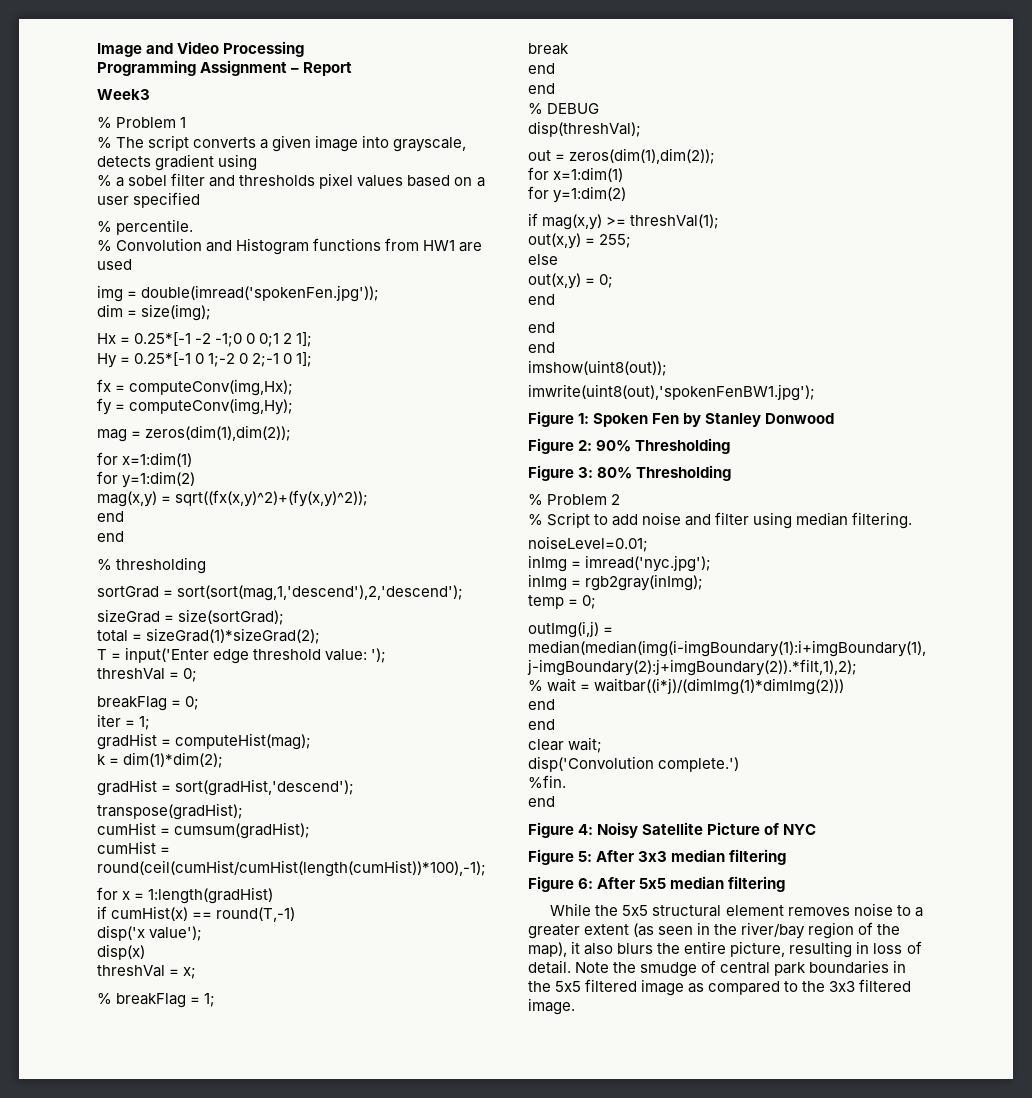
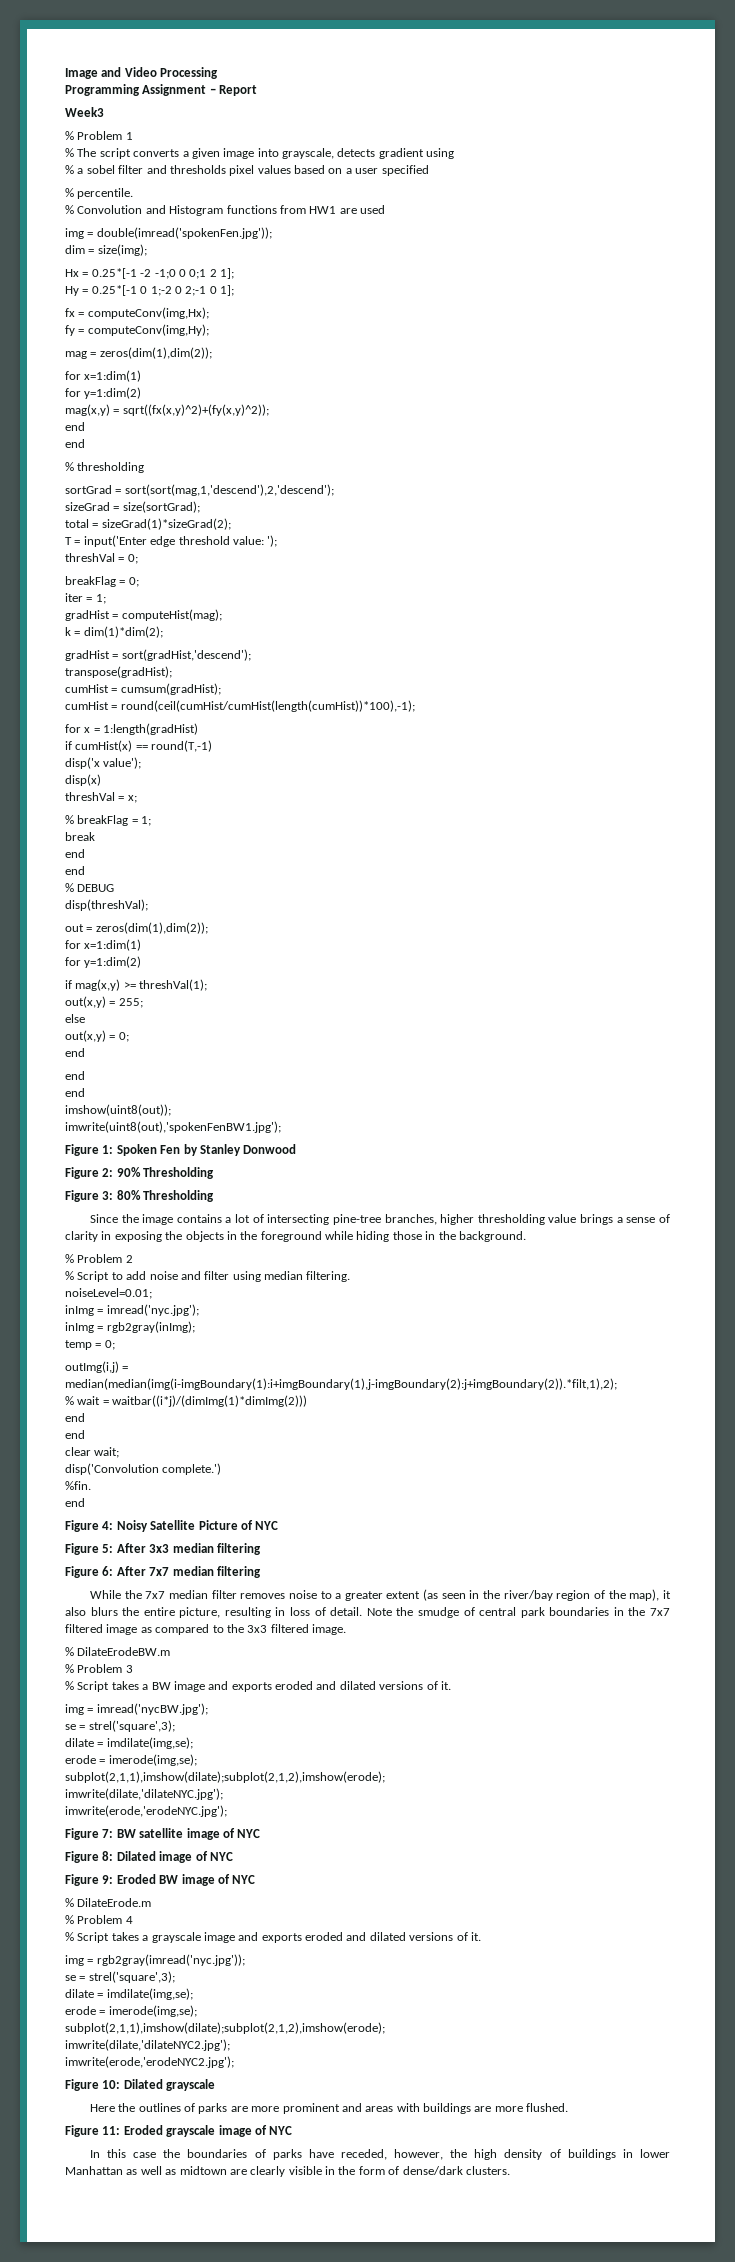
+ Since the image contains a lot of intersecting pine-tree branches, higher thresholding value brings a sense of clarity in exposing the objects in the foreground while hiding those in the background.
- Figure 6: After 5x5 median filtering
+ Figure 6: After 7x7 median filtering
- While the 5x5 structural element removes noise to a greater extent (as seen in the river/bay region of the map), it also blurs the entire picture, resulting in loss of detail.
+ While the 7x7 median filter removes noise to a greater extent (as seen in the river/bay region of the map), it also blurs the entire picture, resulting in loss of detail.
- Note the smudge of central park boundaries in the 5x5 filtered image as compared to the 3x3 filtered image.
+ Note the smudge of central park boundaries in the 7x7 filtered image as compared to the 3x3 filtered image.
+ % DilateErodeBW.m
+ % Problem 3
+ % Script takes a BW image and exports eroded and dilated versions of it.
+ img = imread('nycBW.jpg');
+ se = strel('square',3);
+ dilate = imdilate(img,se);
+ erode = imerode(img,se);
+ subplot(2,1,1),imshow(dilate);subplot(2,1,2),imshow(erode);
+ imwrite(dilate,'dilateNYC.jpg');
+ imwrite(erode,'erodeNYC.jpg');
+ Figure 7: BW satellite image of NYC
+ Figure 8: Dilated image of NYC
+ Figure 9: Eroded BW image of NYC
+ % DilateErode.m
+ % Problem 4
+ % Script takes a grayscale image and exports eroded and dilated versions of it.
+ img = rgb2gray(imread('nyc.jpg'));
+ se = strel('square',3);
+ dilate = imdilate(img,se);
+ erode = imerode(img,se);
+ subplot(2,1,1),imshow(dilate);subplot(2,1,2),imshow(erode);
+ imwrite(dilate,'dilateNYC2.jpg');
+ imwrite(erode,'erodeNYC2.jpg');
+ Figure 10: Dilated grayscale
+ Here the outlines of parks are more prominent and areas with buildings are more flushed.
+ Figure 11: Eroded grayscale image of NYC
+ In this case the boundaries of parks have receded, however, the high density of buildings in lower Manhattan as well as midtown are clearly visible in the form of dense/dark clusters.

